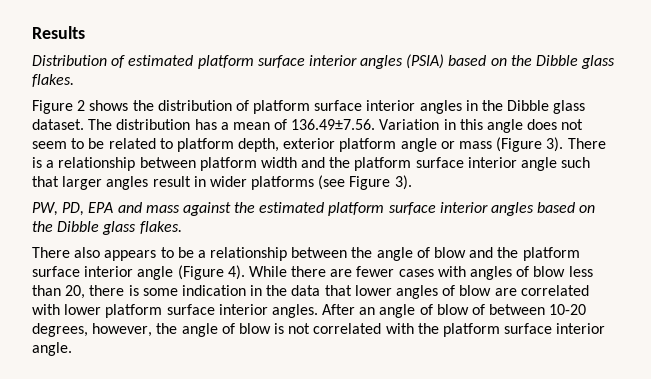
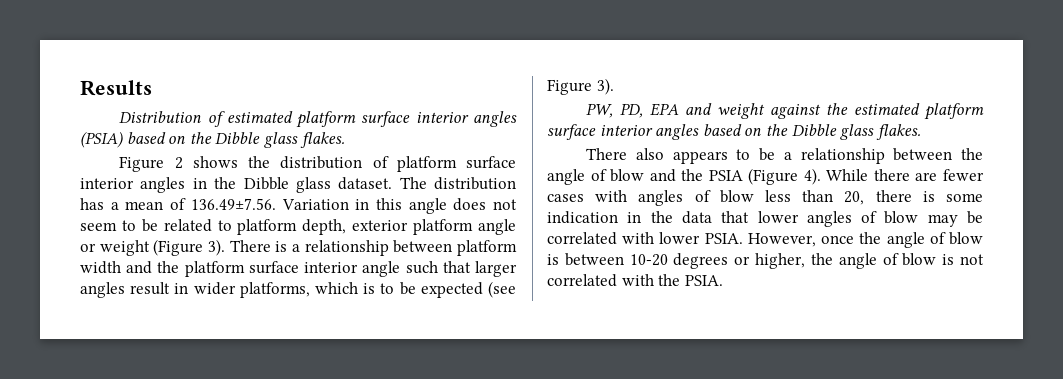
- The distribution has a mean of 136.49±7.56. Variation in this angle does not seem to be related to platform depth, exterior platform angle or mass (Figure 3).
+ The distribution has a mean of 136.49±7.56. Variation in this angle does not seem to be related to platform depth, exterior platform angle or weight (Figure 3).
- There is a relationship between platform width and the platform surface interior angle such that larger angles result in wider platforms (see Figure 3).
+ There is a relationship between platform width and the platform surface interior angle such that larger angles result in wider platforms, which is to be expected (see Figure 3).
- PW, PD, EPA and mass against the estimated platform surface interior angles based on the Dibble glass flakes.
+ PW, PD, EPA and weight against the estimated platform surface interior angles based on the Dibble glass flakes.
- There also appears to be a relationship between the angle of blow and the platform surface interior angle (Figure 4).
+ There also appears to be a relationship between the angle of blow and the PSIA (Figure 4).
- While there are fewer cases with angles of blow less than 20, there is some indication in the data that lower angles of blow are correlated with lower platform surface interior angles. After an angle of blow of between 10-20 degrees, however, the angle of blow is not correlated with the platform surface interior angle.
+ While there are fewer cases with angles of blow less than 20, there is some indication in the data that lower angles of blow may be correlated with lower PSIA. However, once the angle of blow is between 10-20 degrees or higher, the angle of blow is not correlated with the PSIA.

